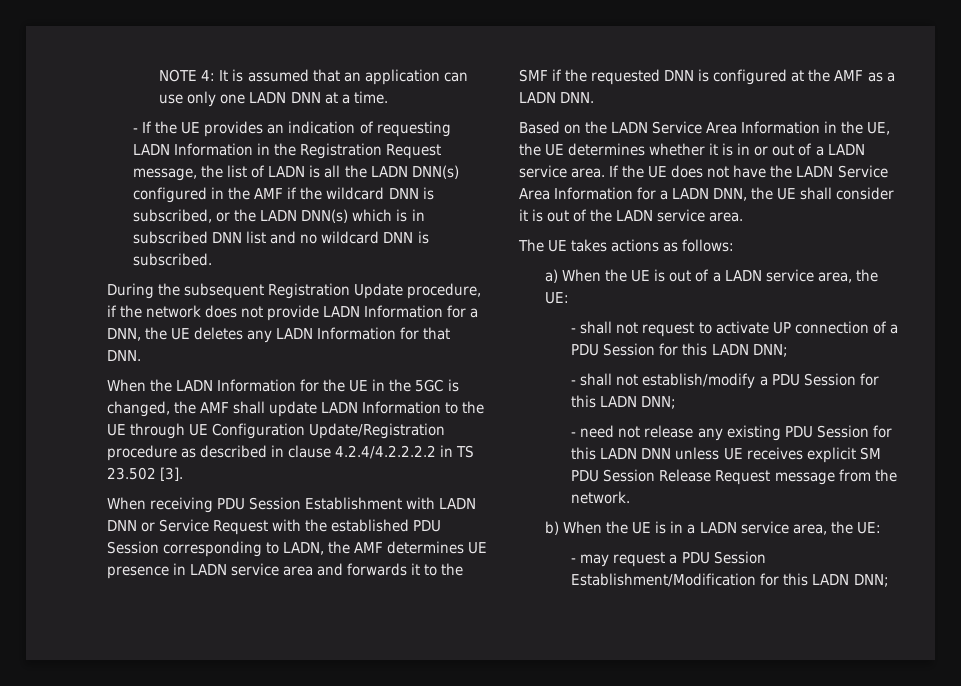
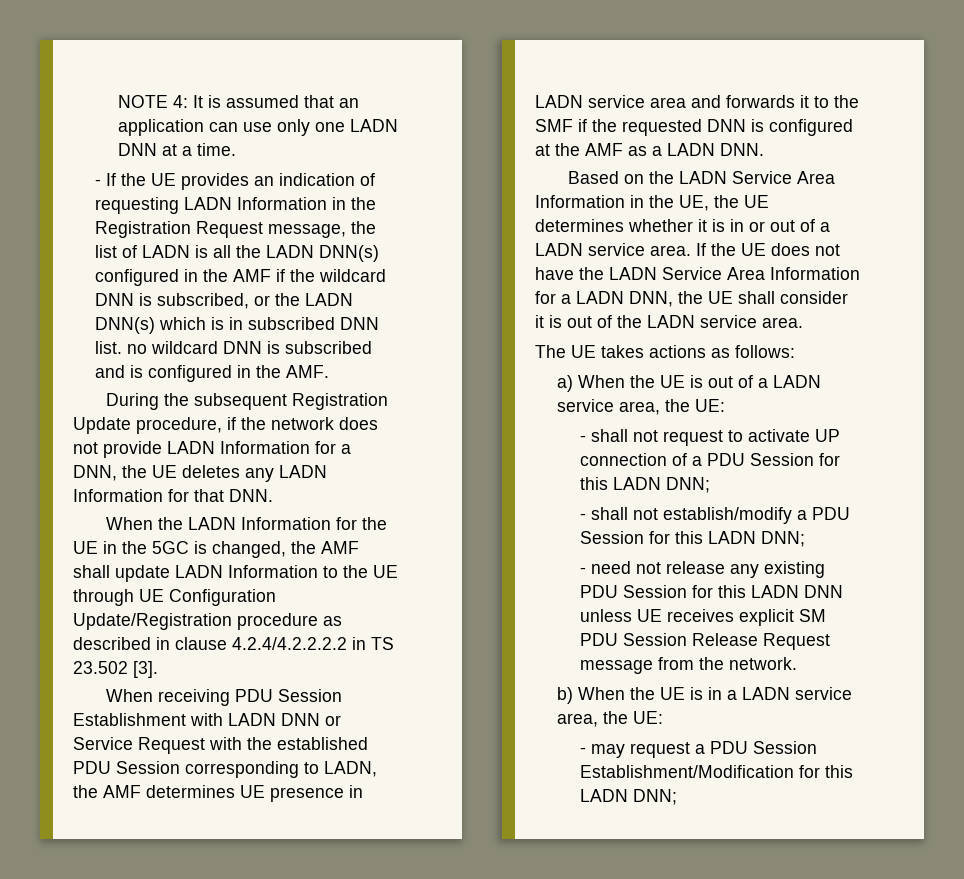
- - If the UE provides an indication of requesting LADN Information in the Registration Request message, the list of LADN is all the LADN DNN(s) configured in the AMF if the wildcard DNN is subscribed, or the LADN DNN(s) which is in subscribed DNN list and no wildcard DNN is subscribed.
+ - If the UE provides an indication of requesting LADN Information in the Registration Request message, the list of LADN is all the LADN DNN(s) configured in the AMF if the wildcard DNN is subscribed, or the LADN DNN(s) which is in subscribed DNN list. no wildcard DNN is subscribed and is configured in the AMF.

